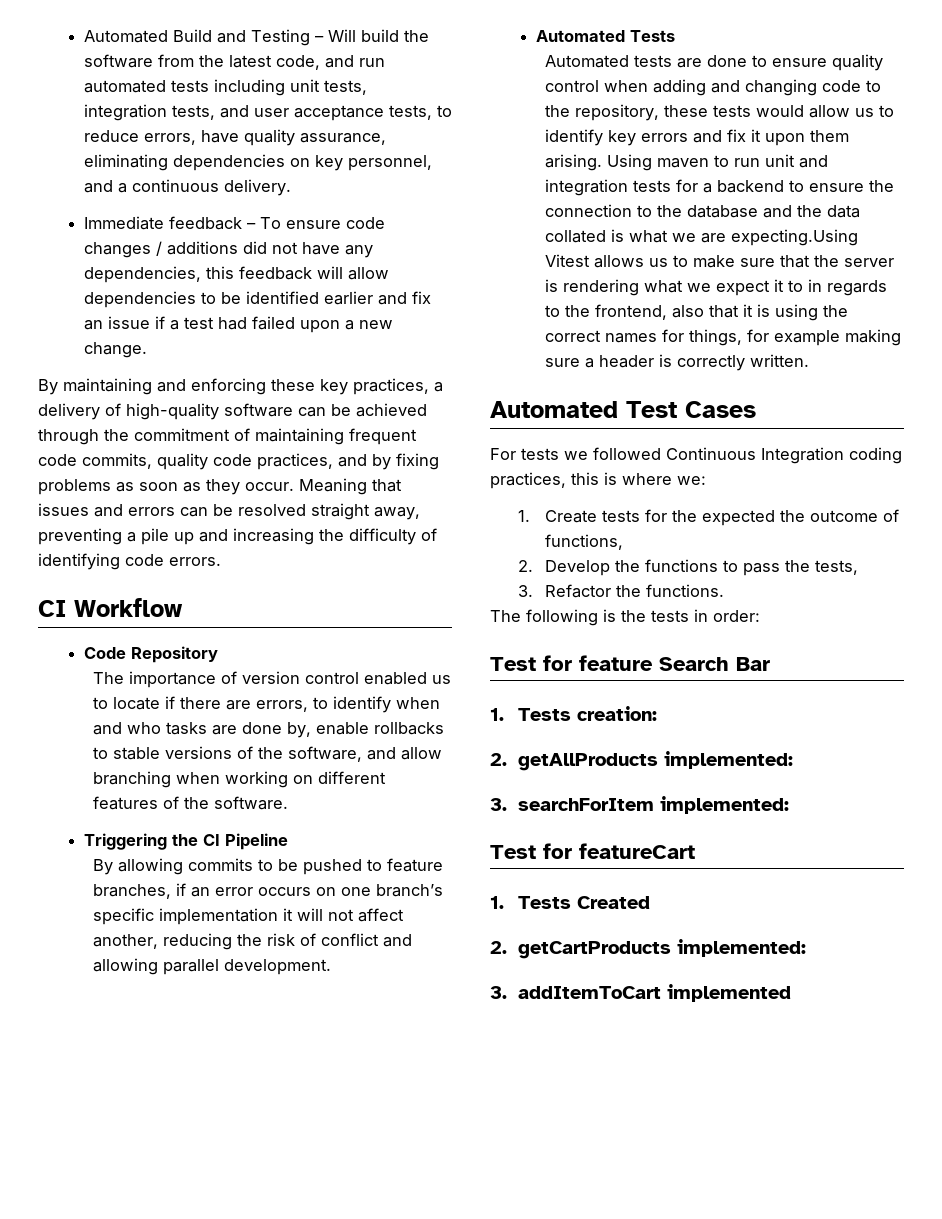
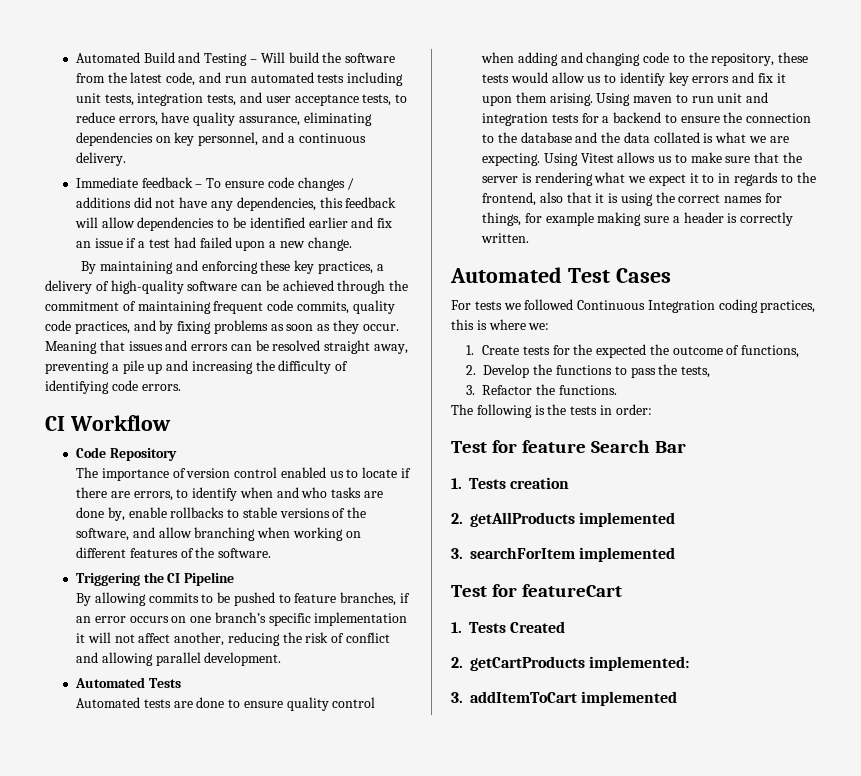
- Using maven to run unit and integration tests for a backend to ensure the connection to the database and the data collated is what we are expecting.Using Vitest allows us to make sure that the server is rendering what we expect it to in regards to the frontend, also that it is using the correct names for things, for example making sure a header is correctly written.
+ Using maven to run unit and integration tests for a backend to ensure the connection to the database and the data collated is what we are expecting. Using Vitest allows us to make sure that the server is rendering what we expect it to in regards to the frontend, also that it is using the correct names for things, for example making sure a header is correctly written.
- 1. Tests creation:
+ 1. Tests creation
- 2. getAllProducts implemented:
+ 2. getAllProducts implemented
- 3. searchForItem implemented:
+ 3. searchForItem implemented

